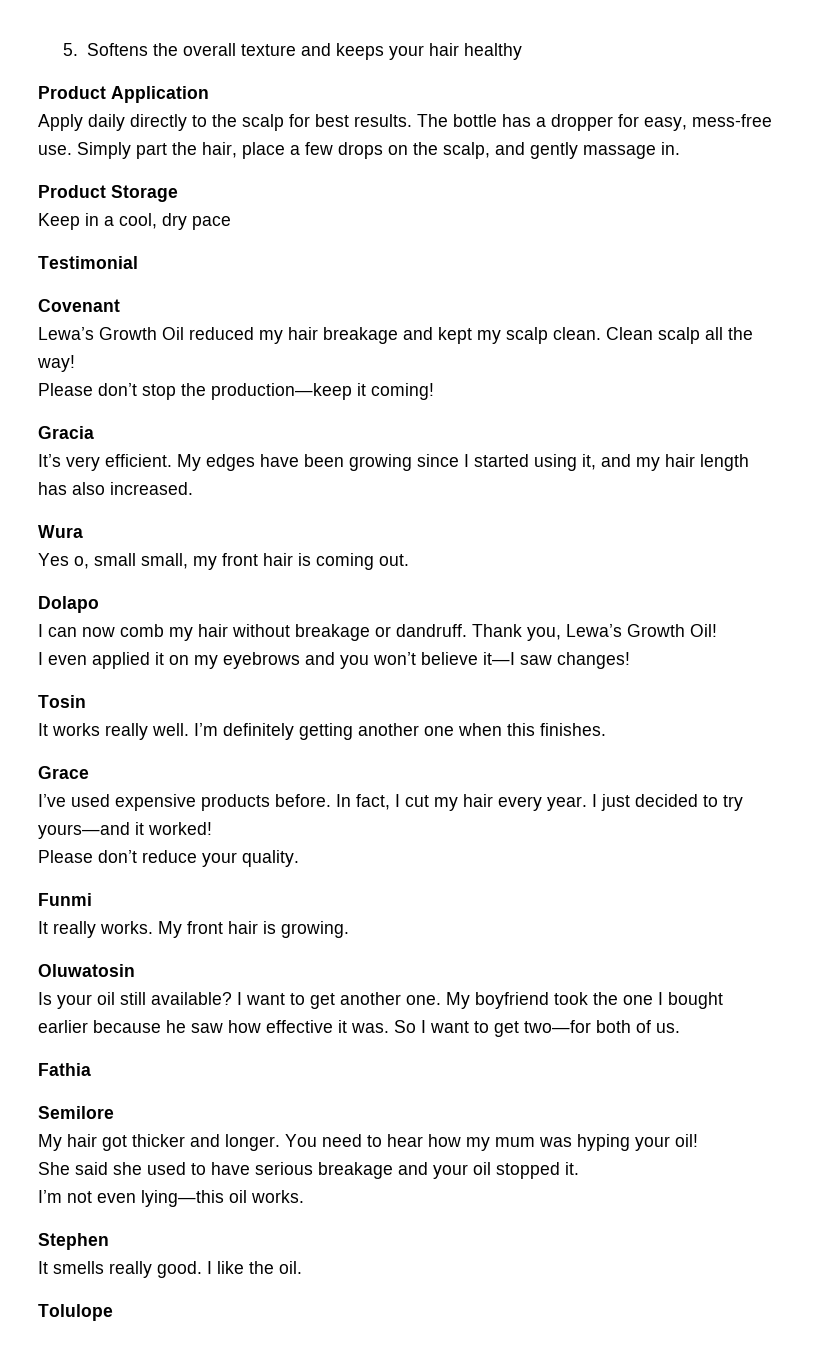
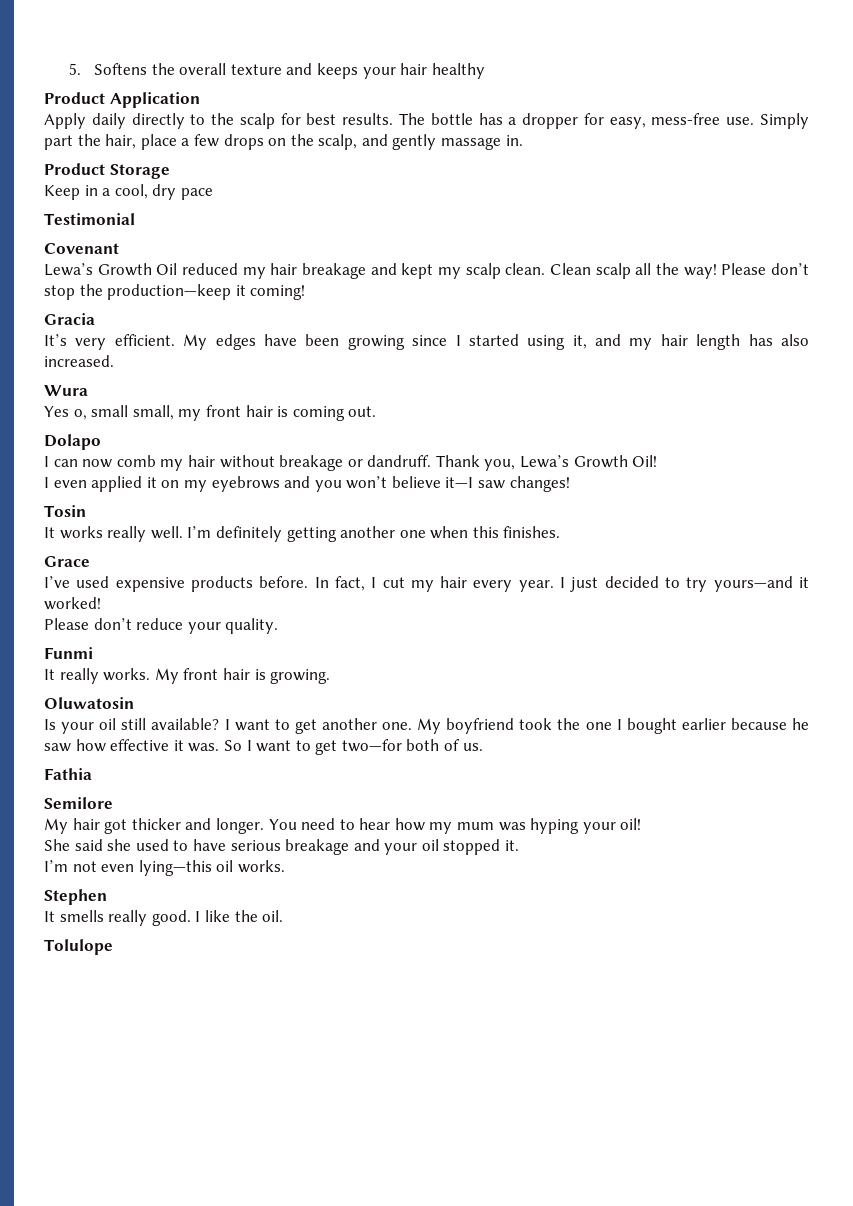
- Clean scalp all the way!
- Please don’t stop the production—keep it coming!
+ Clean scalp all the way! Please don’t stop the production—keep it coming!

